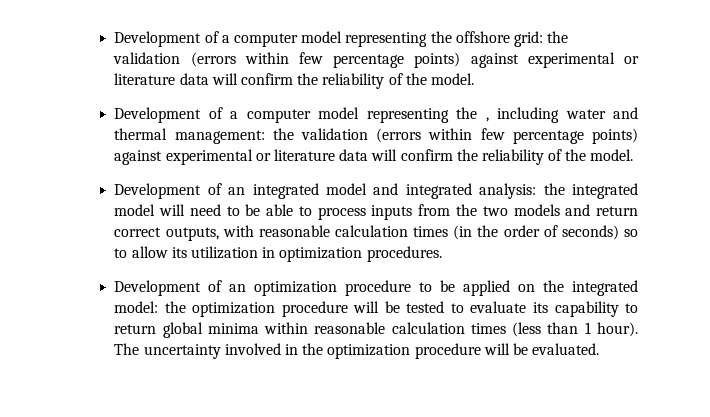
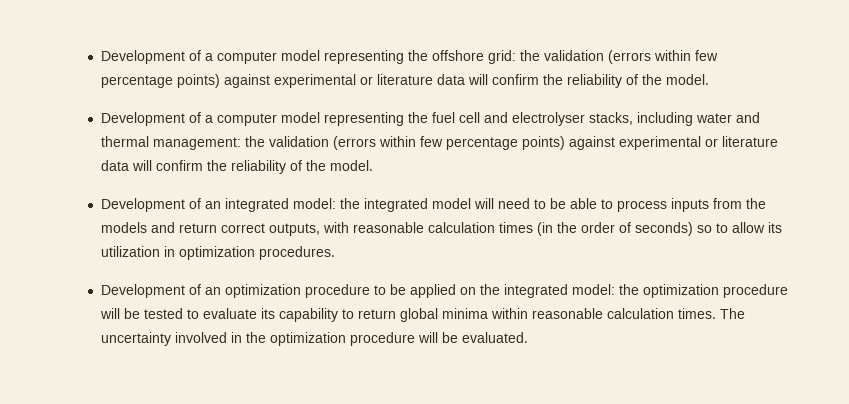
- Development of a computer model representing the , including water and thermal management: the validation (errors within few percentage points) against experimental or literature data will confirm the reliability of the model.
+ Development of a computer model representing the fuel cell and electrolyser stacks, including water and thermal management: the validation (errors within few percentage points) against experimental or literature data will confirm the reliability of the model.
- Development of an integrated model and integrated analysis: the integrated model will need to be able to process inputs from the two models and return correct outputs, with reasonable calculation times (in the order of seconds) so to allow its utilization in optimization procedures.
+ Development of an integrated model: the integrated model will need to be able to process inputs from the models and return correct outputs, with reasonable calculation times (in the order of seconds) so to allow its utilization in optimization procedures.
- Development of an optimization procedure to be applied on the integrated model: the optimization procedure will be tested to evaluate its capability to return global minima within reasonable calculation times (less than 1 hour).
+ Development of an optimization procedure to be applied on the integrated model: the optimization procedure will be tested to evaluate its capability to return global minima within reasonable calculation times.

